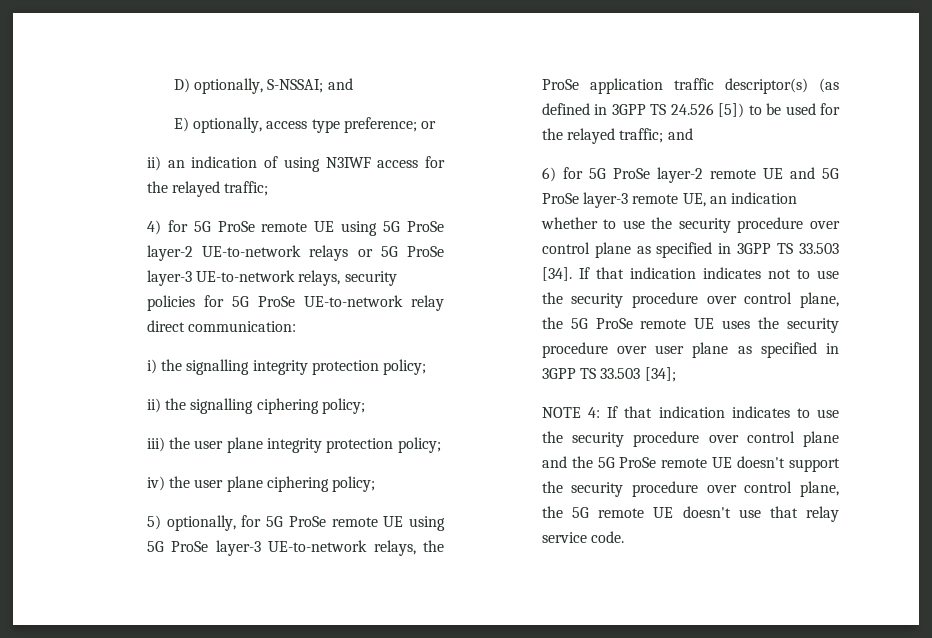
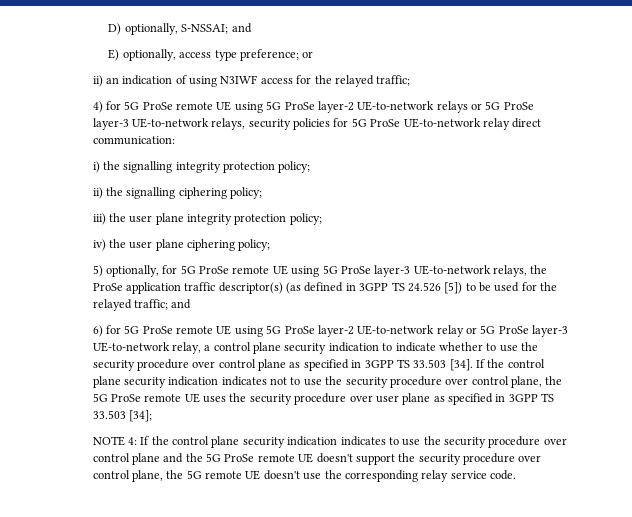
- 6) for 5G ProSe layer-2 remote UE and 5G ProSe layer-3 remote UE, an indication whether to use the security procedure over control plane as specified in 3GPP TS 33.503 [34].
+ 6) for 5G ProSe remote UE using 5G ProSe layer-2 UE-to-network relay or 5G ProSe layer-3 UE-to-network relay, a control plane security indication to indicate whether to use the security procedure over control plane as specified in 3GPP TS 33.503 [34].
- If that indication indicates not to use the security procedure over control plane, the 5G ProSe remote UE uses the security procedure over user plane as specified in 3GPP TS 33.503 [34];
+ If the control plane security indication indicates not to use the security procedure over control plane, the 5G ProSe remote UE uses the security procedure over user plane as specified in 3GPP TS 33.503 [34];
- NOTE 4: If that indication indicates to use the security procedure over control plane and the 5G ProSe remote UE doesn't support the security procedure over control plane, the 5G remote UE doesn't use that relay service code.
+ NOTE 4: If the control plane security indication indicates to use the security procedure over control plane and the 5G ProSe remote UE doesn't support the security procedure over control plane, the 5G remote UE doesn't use the corresponding relay service code.

